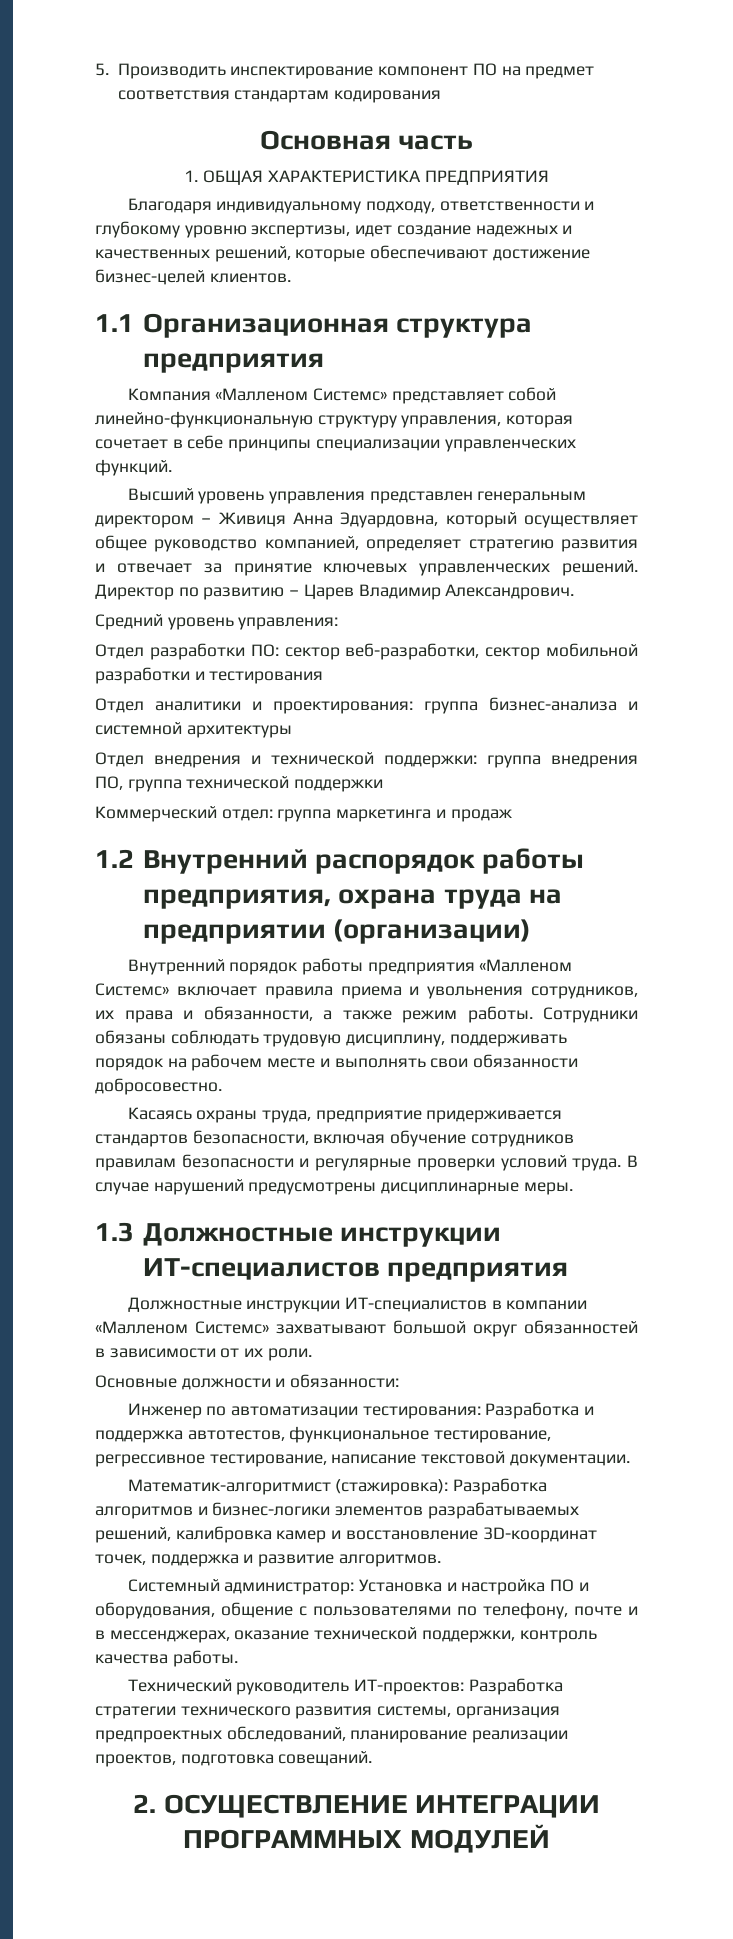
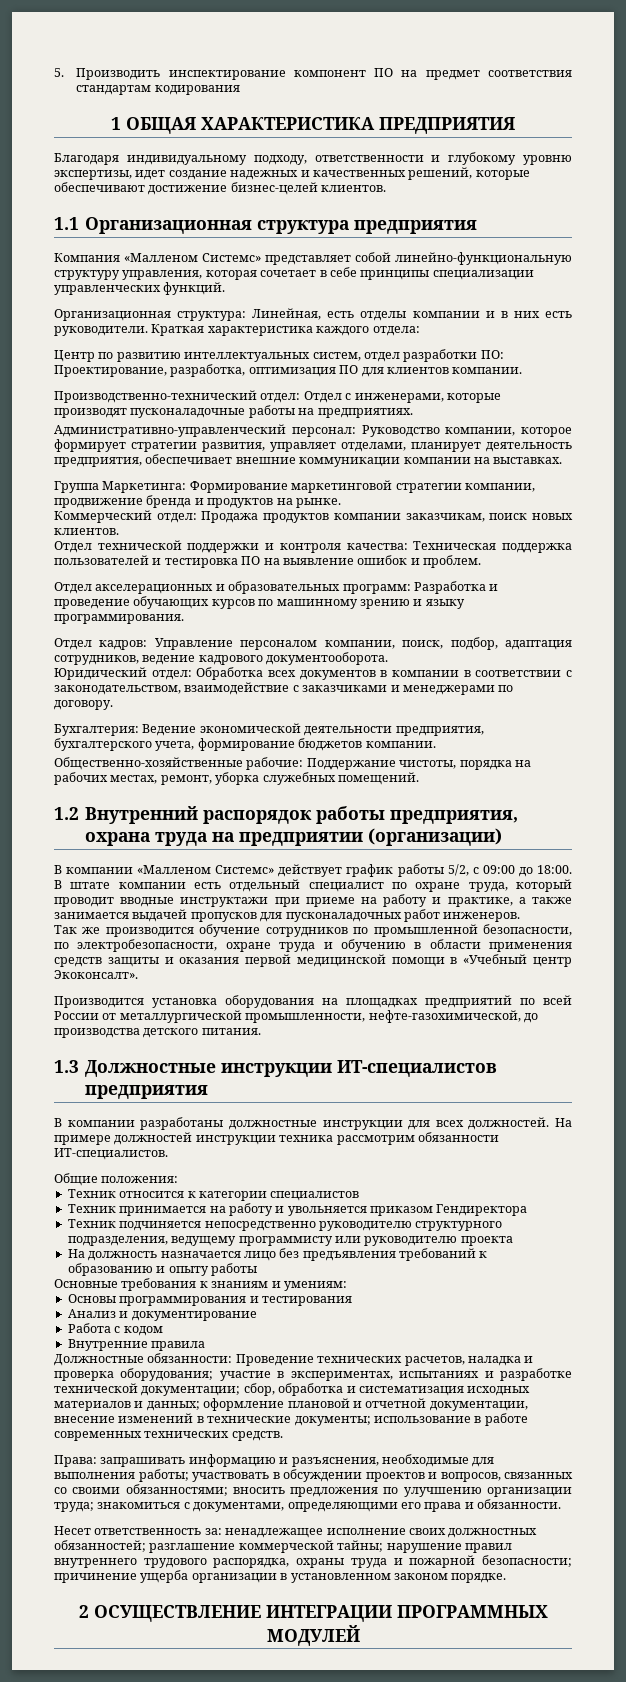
- Основная часть
- 1. ОБЩАЯ ХАРАКТЕРИСТИКА ПРЕДПРИЯТИЯ
+ 1 ОБЩАЯ ХАРАКТЕРИСТИКА ПРЕДПРИЯТИЯ
- Высший уровень управления представлен генеральным директором – Живиця Анна Эдуардовна, который осуществляет общее руководство компанией, определяет стратегию развития и отвечает за принятие ключевых управленческих решений. Директор по развитию – Царев Владимир Александрович.
- Средний уровень управления:
- Отдел разработки ПО: сектор веб-разработки, сектор мобильной разработки и тестирования
- Отдел аналитики и проектирования: группа бизнес-анализа и системной архитектуры
- Отдел внедрения и технической поддержки: группа внедрения ПО, группа технической поддержки
- Коммерческий отдел: группа маркетинга и продаж
+ Организационная структура: Линейная, есть отделы компании и в них есть руководители. Краткая характеристика каждого отдела:
+ Центр по развитию интеллектуальных систем, отдел разработки ПО: Проектирование, разработка, оптимизация ПО для клиентов компании.
+ Производственно-технический отдел: Отдел с инженерами, которые производят пусконаладочные работы на предприятиях.
+ Административно-управленческий персонал: Руководство компании, которое формирует стратегии развития, управляет отделами, планирует деятельность предприятия, обеспечивает внешние коммуникации компании на выставках.
+ Группа Маркетинга: Формирование маркетинговой стратегии компании, продвижение бренда и продуктов на рынке.
+ Коммерческий отдел: Продажа продуктов компании заказчикам, поиск новых клиентов.
+ Отдел технической поддержки и контроля качества: Техническая поддержка пользователей и тестировка ПО на выявление ошибок и проблем.
+ Отдел акселерационных и образовательных программ: Разработка и проведение обучающих курсов по машинному зрению и языку программирования.
+ Отдел кадров: Управление персоналом компании, поиск, подбор, адаптация сотрудников, ведение кадрового документооборота.
+ Юридический отдел: Обработка всех документов в компании в соответствии с законодательством, взаимодействие с заказчиками и менеджерами по договору.
+ Бухгалтерия: Ведение экономической деятельности предприятия, бухгалтерского учета, формирование бюджетов компании.
+ Общественно-хозяйственные рабочие: Поддержание чистоты, порядка на рабочих местах, ремонт, уборка служебных помещений.
- Внутренний порядок работы предприятия «Малленом Системс» включает правила приема и увольнения сотрудников, их права и обязанности, а также режим работы. Сотрудники обязаны соблюдать трудовую дисциплину, поддерживать порядок на рабочем месте и выполнять свои обязанности добросовестно.
- Касаясь охраны труда, предприятие придерживается стандартов безопасности, включая обучение сотрудников правилам безопасности и регулярные проверки условий труда. В случае нарушений предусмотрены дисциплинарные меры.
+ В компании «Малленом Системс» действует график работы 5/2, с 09:00 до 18:00. В штате компании есть отдельный специалист по охране труда, который проводит вводные инструктажи при приеме на работу и практике, а также занимается выдачей пропусков для пусконаладочных работ инженеров.
+ Так же производится обучение сотрудников по промышленной безопасности, по электробезопасности, охране труда и обучению в области применения средств защиты и оказания первой медицинской помощи в «Учебный центр Экоконсалт».
+ Производится установка оборудования на площадках предприятий по всей России от металлургической промышленности, нефте-газохимической, до производства детского питания.
- Должностные инструкции ИТ-специалистов в компании «Малленом Системс» захватывают большой округ обязанностей в зависимости от их роли.
- Основные должности и обязанности:
- Инженер по автоматизации тестирования: Разработка и поддержка автотестов, функциональное тестирование, регрессивное тестирование, написание текстовой документации.
- Математик-алгоритмист (стажировка): Разработка алгоритмов и бизнес-логики элементов разрабатываемых решений, калибровка камер и восстановление 3D-координат точек, поддержка и развитие алгоритмов.
- Системный администратор: Установка и настройка ПО и оборудования, общение с пользователями по телефону, почте и в мессенджерах, оказание технической поддержки, контроль качества работы.
- Технический руководитель ИТ-проектов: Разработка стратегии технического развития системы, организация предпроектных обследований, планирование реализации проектов, подготовка совещаний.
- 2. ОСУЩЕСТВЛЕНИЕ ИНТЕГРАЦИИ ПРОГРАММНЫХ МОДУЛЕЙ
+ В компании разработаны должностные инструкции для всех должностей. На примере должностей инструкции техника рассмотрим обязанности ИТ-специалистов.
+ Общие положения:
+ Техник относится к категории специалистов
+ Техник принимается на работу и увольняется приказом Гендиректора
+ Техник подчиняется непосредственно руководителю структурного подразделения, ведущему программисту или руководителю проекта
+ На должность назначается лицо без предъявления требований к образованию и опыту работы
+ Основные требования к знаниям и умениям:
+ Основы программирования и тестирования
+ Анализ и документирование
+ Работа с кодом
+ Внутренние правила
+ Должностные обязанности: Проведение технических расчетов, наладка и проверка оборудования; участие в экспериментах, испытаниях и разработке технической документации; сбор, обработка и систематизация исходных материалов и данных; оформление плановой и отчетной документации, внесение изменений в технические документы; использование в работе современных технических средств.
+ Права: запрашивать информацию и разъяснения, необходимые для выполнения работы; участвовать в обсуждении проектов и вопросов, связанных со своими обязанностями; вносить предложения по улучшению организации труда; знакомиться с документами, определяющими его права и обязанности.
+ Несет ответственность за: ненадлежащее исполнение своих должностных обязанностей; разглашение коммерческой тайны; нарушение правил внутреннего трудового распорядка, охраны труда и пожарной безопасности; причинение ущерба организации в установленном законом порядке.
+ 2 ОСУЩЕСТВЛЕНИЕ ИНТЕГРАЦИИ ПРОГРАММНЫХ МОДУЛЕЙ

